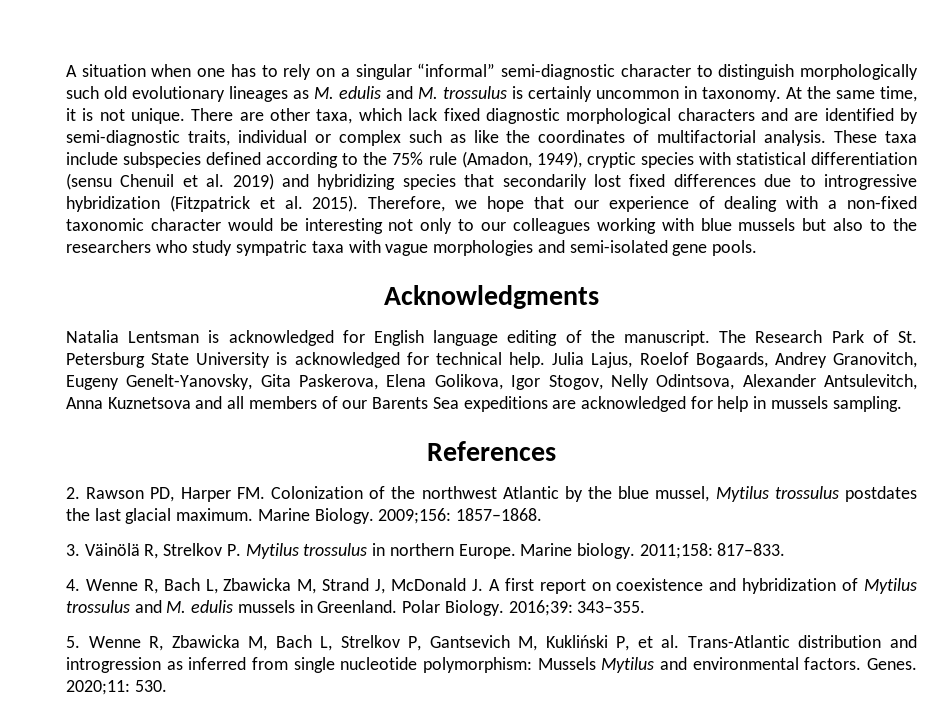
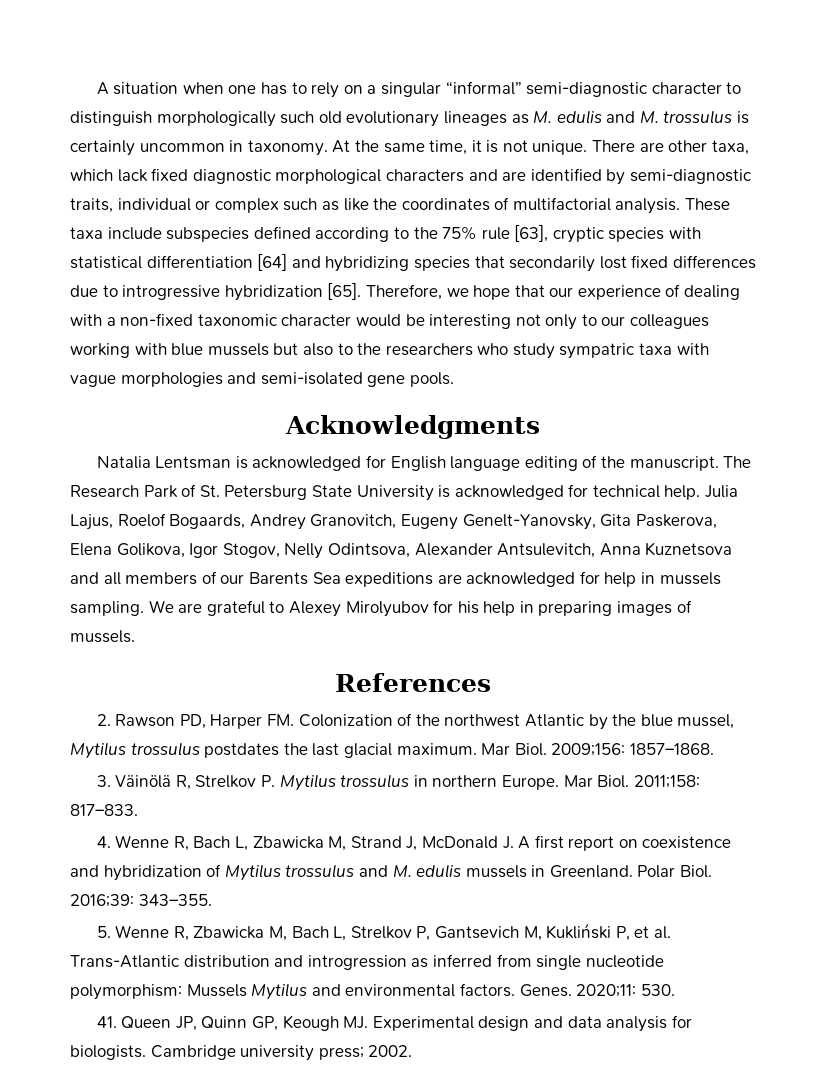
- These taxa include subspecies defined according to the 75% rule (Amadon, 1949), cryptic species with statistical differentiation (sensu Chenuil et al. 2019) and hybridizing species that secondarily lost fixed differences due to introgressive hybridization (Fitzpatrick et al. 2015).
+ These taxa include subspecies defined according to the 75% rule [63], cryptic species with statistical differentiation [64] and hybridizing species that secondarily lost fixed differences due to introgressive hybridization [65].
+ We are grateful to Alexey Mirolyubov for his help in preparing images of mussels.
- 2. Rawson PD, Harper FM. Colonization of the northwest Atlantic by the blue mussel, Mytilus trossulus postdates the last glacial maximum. Marine Biology.
+ 2. Rawson PD, Harper FM. Colonization of the northwest Atlantic by the blue mussel, Mytilus trossulus postdates the last glacial maximum. Mar Biol.
- 3. Väinölä R, Strelkov P. Mytilus trossulus in northern Europe. Marine biology.
+ 3. Väinölä R, Strelkov P. Mytilus trossulus in northern Europe. Mar Biol.
- Polar Biology.
+ Polar Biol.
+ 41. Queen JP, Quinn GP, Keough MJ. Experimental design and data analysis for biologists. Cambridge university press; 2002.

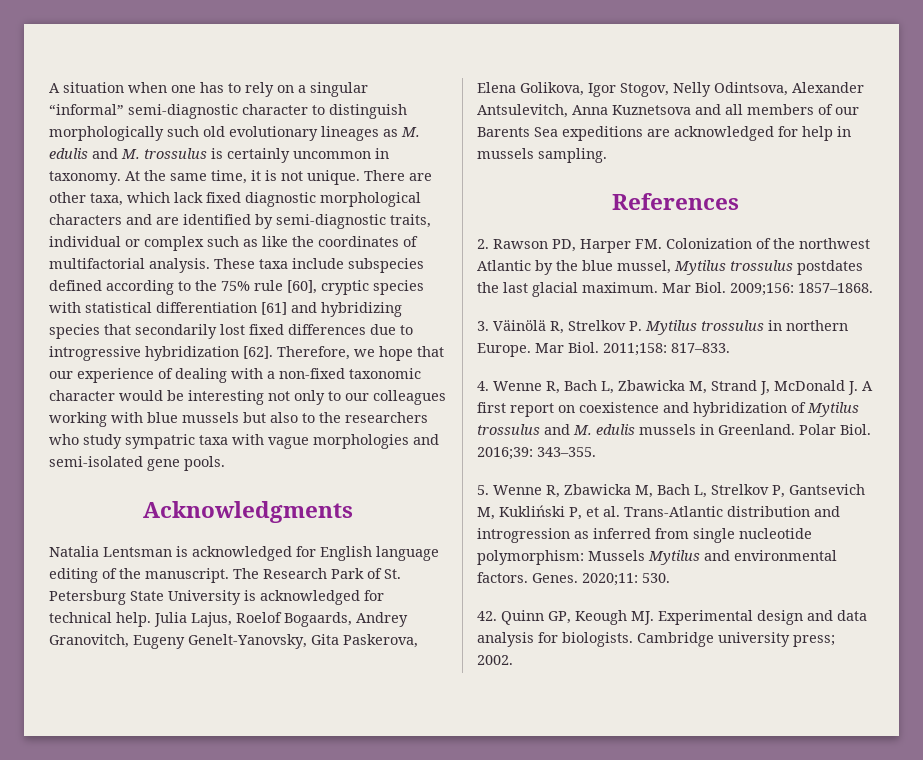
- These taxa include subspecies defined according to the 75% rule [63], cryptic species with statistical differentiation [64] and hybridizing species that secondarily lost fixed differences due to introgressive hybridization [65].
+ These taxa include subspecies defined according to the 75% rule [60], cryptic species with statistical differentiation [61] and hybridizing species that secondarily lost fixed differences due to introgressive hybridization [62].
- We are grateful to Alexey Mirolyubov for his help in preparing images of mussels.
- 41. Queen JP, Quinn GP, Keough MJ. Experimental design and data analysis for biologists.
+ 42. Quinn GP, Keough MJ. Experimental design and data analysis for biologists.

